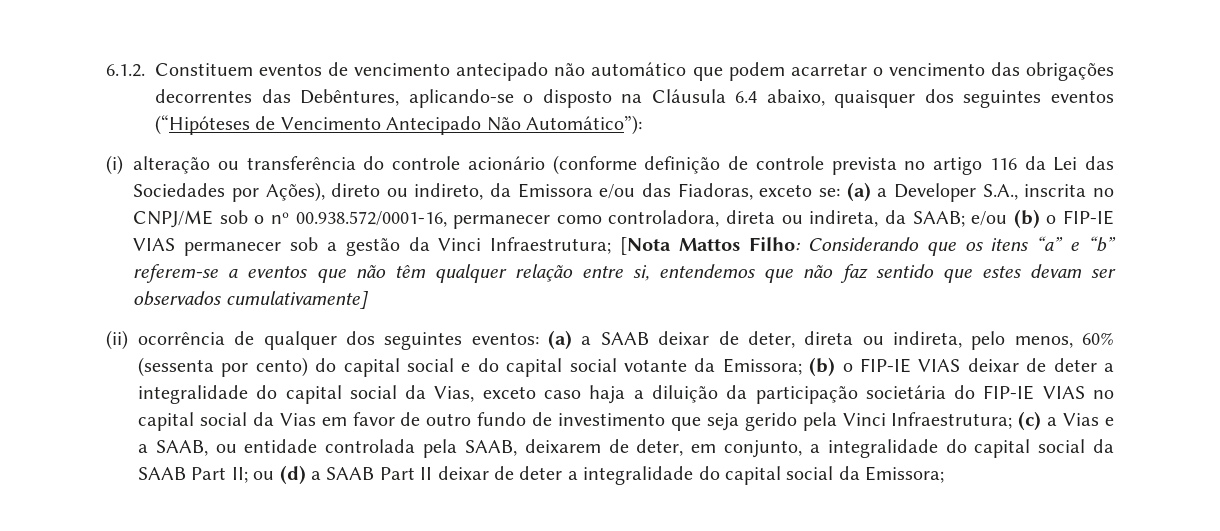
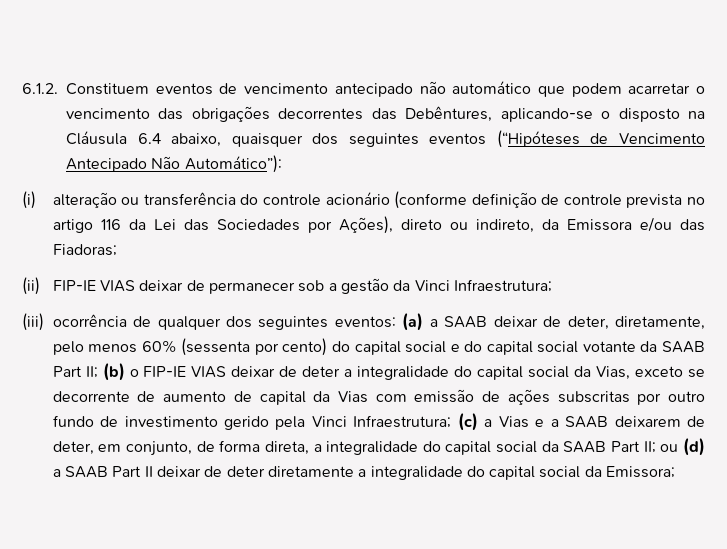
- (i) alteração ou transferência do controle acionário (conforme definição de controle prevista no artigo 116 da Lei das Sociedades por Ações), direto ou indireto, da Emissora e/ou das Fiadoras, exceto se: (a) a Developer S.A., inscrita no CNPJ/ME sob o nº 00.938.572/0001-16, permanecer como controladora, direta ou indireta, da SAAB; e/ou (b) o FIP-IE VIAS permanecer sob a gestão da Vinci Infraestrutura; [Nota Mattos Filho: Considerando que os itens “a” e “b” referem-se a eventos que não têm qualquer relação entre si, entendemos que não faz sentido que estes devam ser observados cumulativamente]
- (ii) ocorrência de qualquer dos seguintes eventos:
+ (i) alteração ou transferência do controle acionário (conforme definição de controle prevista no artigo 116 da Lei das Sociedades por Ações), direto ou indireto, da Emissora e/ou das Fiadoras;
+ (ii) FIP-IE VIAS deixar de permanecer sob a gestão da Vinci Infraestrutura;
+ (iii) ocorrência de qualquer dos seguintes eventos:
- (a) a SAAB deixar de deter, direta ou indireta, pelo menos, 60% (sessenta por cento) do capital social e do capital social votante da Emissora;
+ (a) a SAAB deixar de deter, diretamente, pelo menos 60% (sessenta por cento) do capital social e do capital social votante da SAAB Part II;
- (b) o FIP-IE VIAS deixar de deter a integralidade do capital social da Vias, exceto caso haja a diluição da participação societária do FIP-IE VIAS no capital social da Vias em favor de outro fundo de investimento que seja gerido pela Vinci Infraestrutura;
+ (b) o FIP-IE VIAS deixar de deter a integralidade do capital social da Vias, exceto se decorrente de aumento de capital da Vias com emissão de ações subscritas por outro fundo de investimento gerido pela Vinci Infraestrutura;
- (c) a Vias e a SAAB, ou entidade controlada pela SAAB, deixarem de deter, em conjunto, a integralidade do capital social da SAAB Part II;
+ (c) a Vias e a SAAB deixarem de deter, em conjunto, de forma direta, a integralidade do capital social da SAAB Part II;
- ou (d) a SAAB Part II deixar de deter a integralidade do capital social da Emissora;
+ ou (d) a SAAB Part II deixar de deter diretamente a integralidade do capital social da Emissora;

